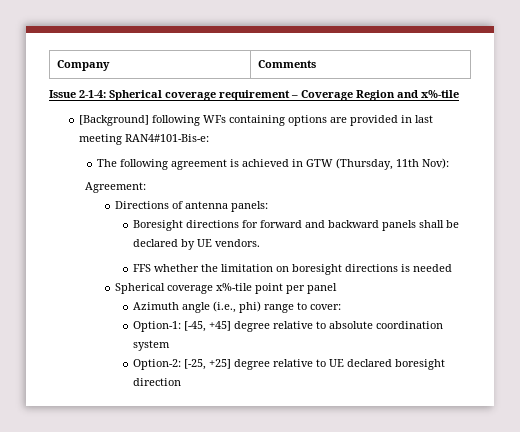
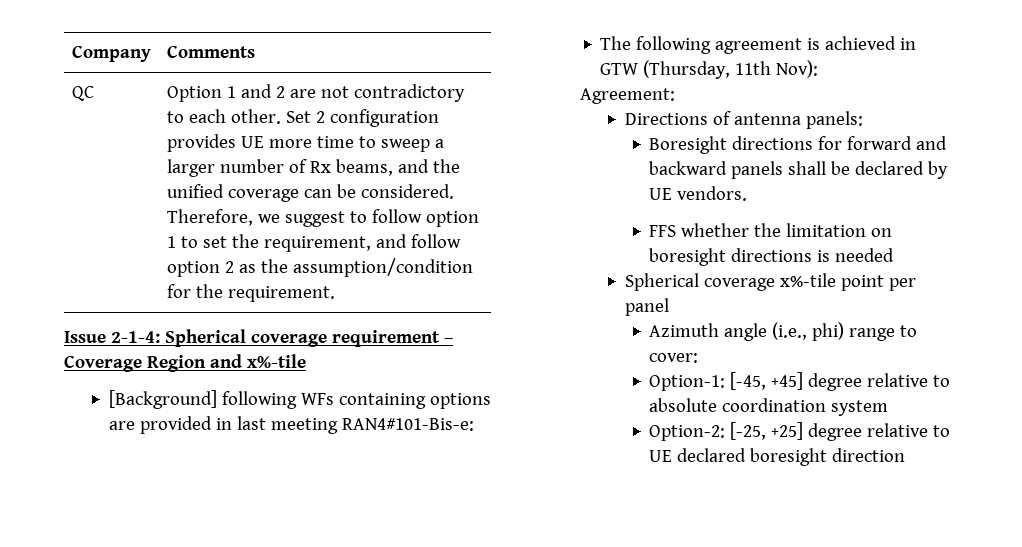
+ QC | Option 1 and 2 are not contradictory to each other. Set 2 configuration provides UE more time to sweep a larger number of Rx beams, and the unified coverage can be considered. Therefore, we suggest to follow option 1 to set the requirement, and follow option 2 as the assumption/condition for the requirement.

